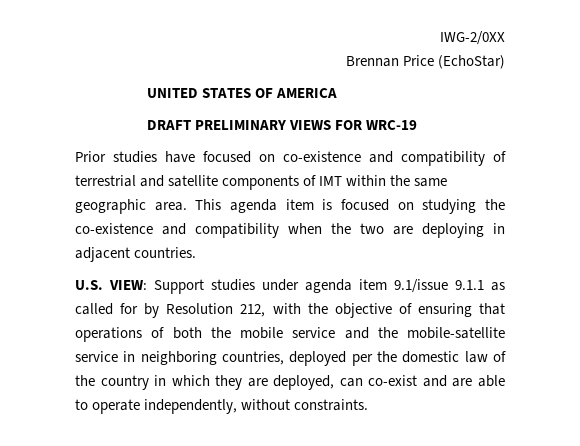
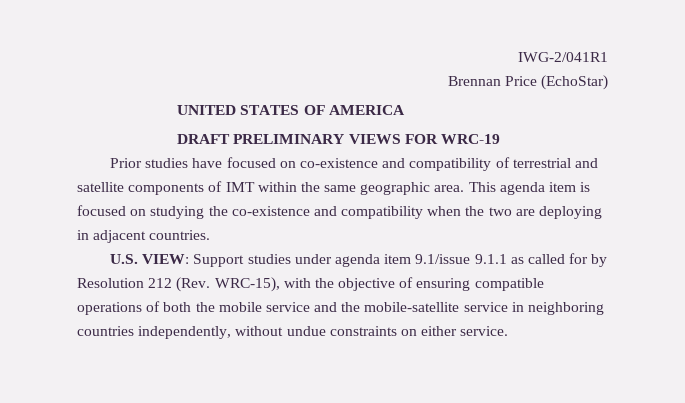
- IWG-2/0XX
+ IWG-2/041R1
- U.S. VIEW: Support studies under agenda item 9.1/issue 9.1.1 as called for by Resolution 212, with the objective of ensuring that operations of both the mobile service and the mobile-satellite service in neighboring countries, deployed per the domestic law of the country in which they are deployed, can co-exist and are able to operate independently, without constraints.
+ U.S. VIEW: Support studies under agenda item 9.1/issue 9.1.1 as called for by Resolution 212 (Rev. WRC-15), with the objective of ensuring compatible operations of both the mobile service and the mobile-satellite service in neighboring countries independently, without undue constraints on either service.

